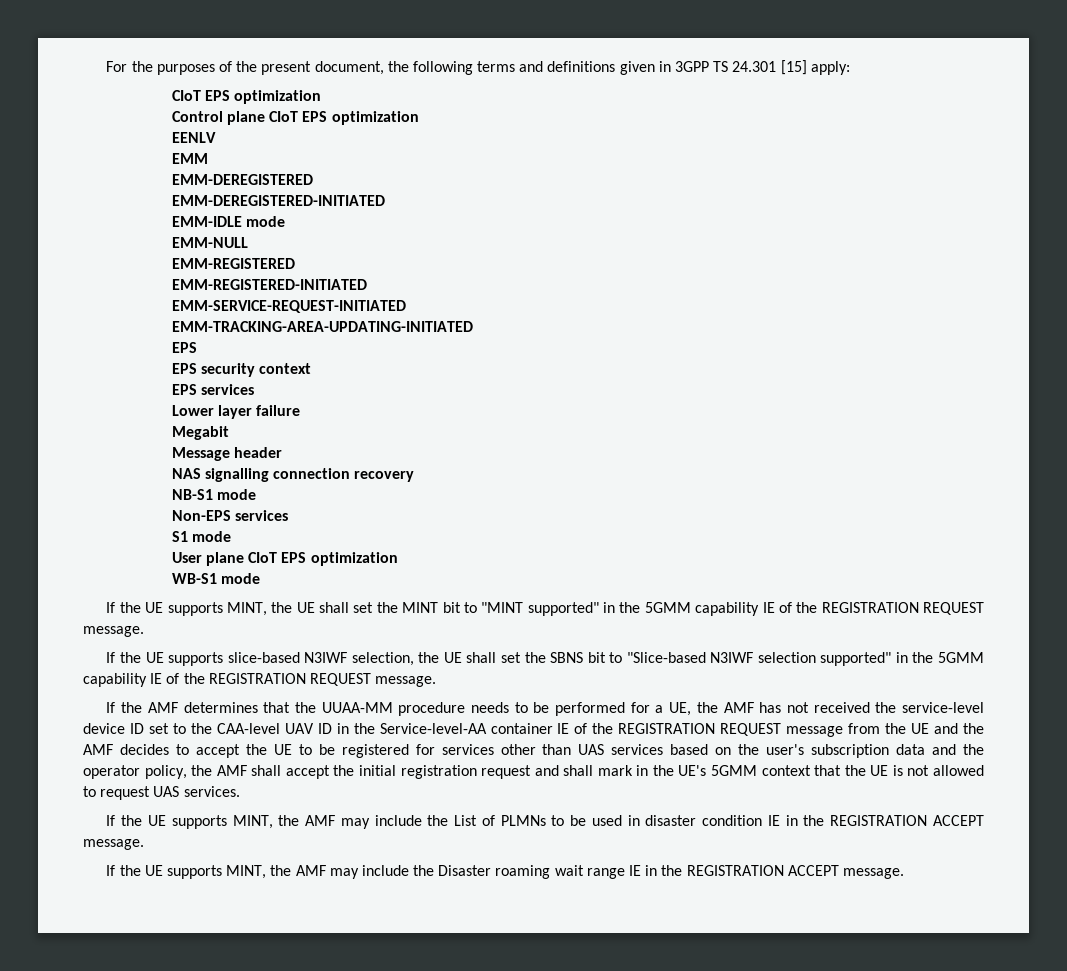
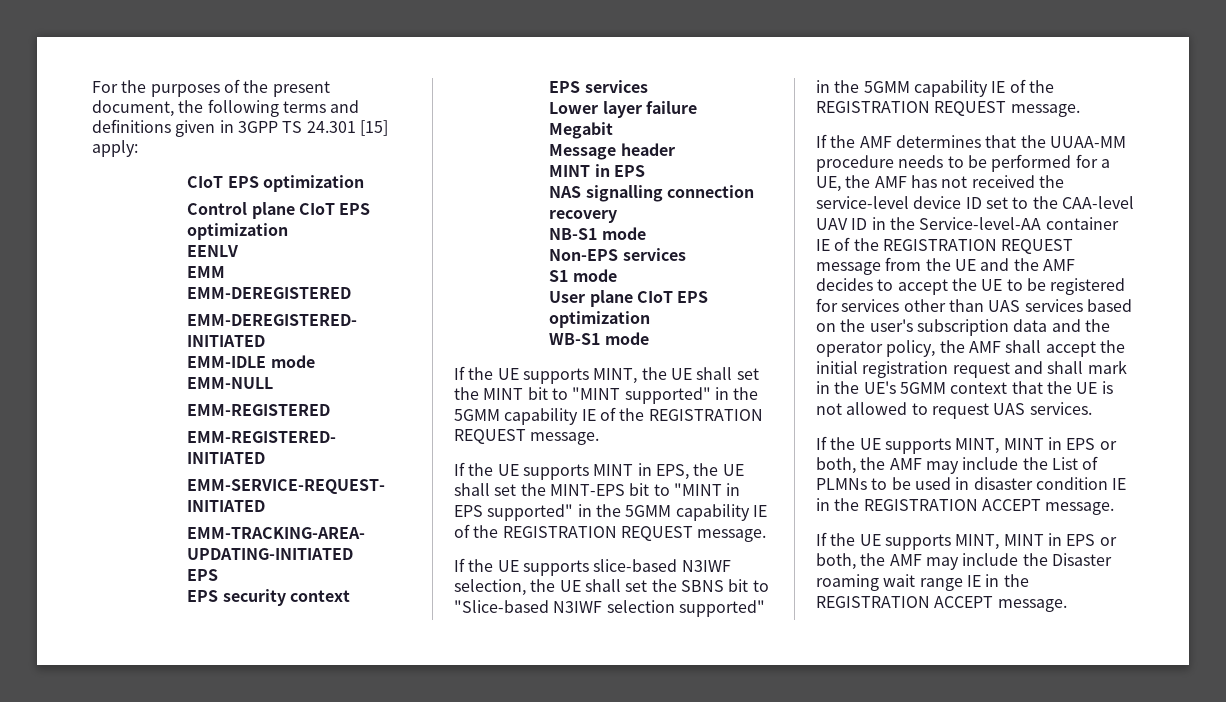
  Message header
+ MINT in EPS
+ If the UE supports MINT in EPS, the UE shall set the MINT-EPS bit to "MINT in EPS supported" in the 5GMM capability IE of the REGISTRATION REQUEST message.
- If the UE supports MINT, the AMF may include the List of PLMNs to be used in disaster condition IE in the REGISTRATION ACCEPT message.
+ If the UE supports MINT, MINT in EPS or both, the AMF may include the List of PLMNs to be used in disaster condition IE in the REGISTRATION ACCEPT message.
- If the UE supports MINT, the AMF may include the Disaster roaming wait range IE in the REGISTRATION ACCEPT message.
+ If the UE supports MINT, MINT in EPS or both, the AMF may include the Disaster roaming wait range IE in the REGISTRATION ACCEPT message.

